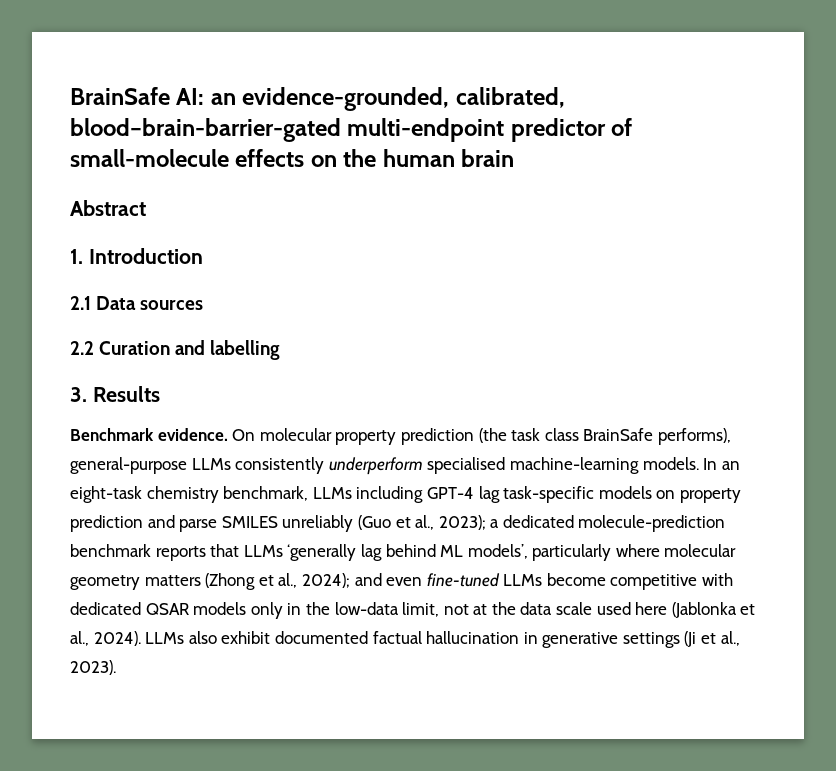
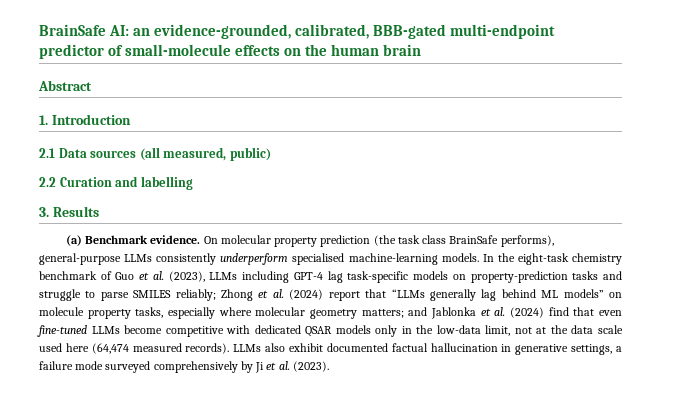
- BrainSafe AI: an evidence-grounded, calibrated, blood–brain-barrier-gated multi-endpoint predictor of small-molecule effects on the human brain
+ BrainSafe AI: an evidence-grounded, calibrated, BBB-gated multi-endpoint predictor of small-molecule effects on the human brain
- 2.1 Data sources
+ 2.1 Data sources (all measured, public)
- Benchmark evidence.
+ (a) Benchmark evidence.
- In an eight-task chemistry benchmark, LLMs including GPT-4 lag task-specific models on property prediction and parse SMILES unreliably (Guo et al., 2023); a dedicated molecule-prediction benchmark reports that LLMs ‘generally lag behind ML models’, particularly where molecular geometry matters (Zhong et al., 2024); and even fine-tuned LLMs become competitive with dedicated QSAR models only in the low-data limit, not at the data scale used here (Jablonka et al., 2024).
+ In the eight-task chemistry benchmark of Guo et al. (2023), LLMs including GPT-4 lag task-specific models on property-prediction tasks and struggle to parse SMILES reliably; Zhong et al. (2024) report that “LLMs generally lag behind ML models” on molecule property tasks, especially where molecular geometry matters; and Jablonka et al. (2024) find that even fine-tuned LLMs become competitive with dedicated QSAR models only in the low-data limit, not at the data scale used here (64,474 measured records).
- LLMs also exhibit documented factual hallucination in generative settings (Ji et al., 2023).
+ LLMs also exhibit documented factual hallucination in generative settings, a failure mode surveyed comprehensively by Ji et al. (2023).

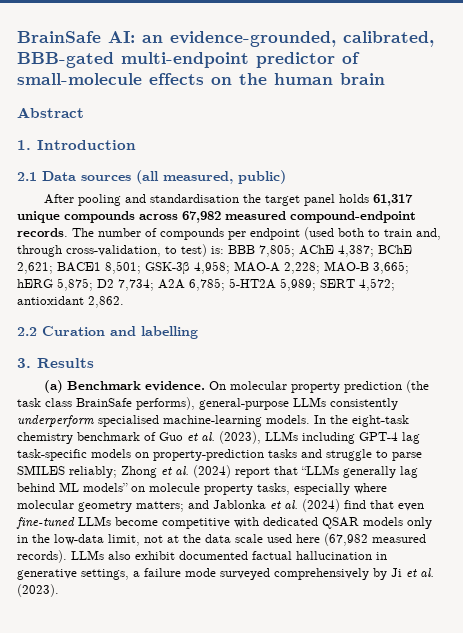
+ After pooling and standardisation the target panel holds 61,317 unique compounds across 67,982 measured compound-endpoint records. The number of compounds per endpoint (used both to train and, through cross-validation, to test) is: BBB 7,805; AChE 4,387; BChE 2,621; BACE1 8,501; GSK-3β 4,958; MAO-A 2,228; MAO-B 3,665; hERG 5,875; D2 7,734; A2A 6,785; 5-HT2A 5,989; SERT 4,572; antioxidant 2,862.
- and Jablonka et al. (2024) find that even fine-tuned LLMs become competitive with dedicated QSAR models only in the low-data limit, not at the data scale used here (64,474 measured records).
+ and Jablonka et al. (2024) find that even fine-tuned LLMs become competitive with dedicated QSAR models only in the low-data limit, not at the data scale used here (67,982 measured records).

